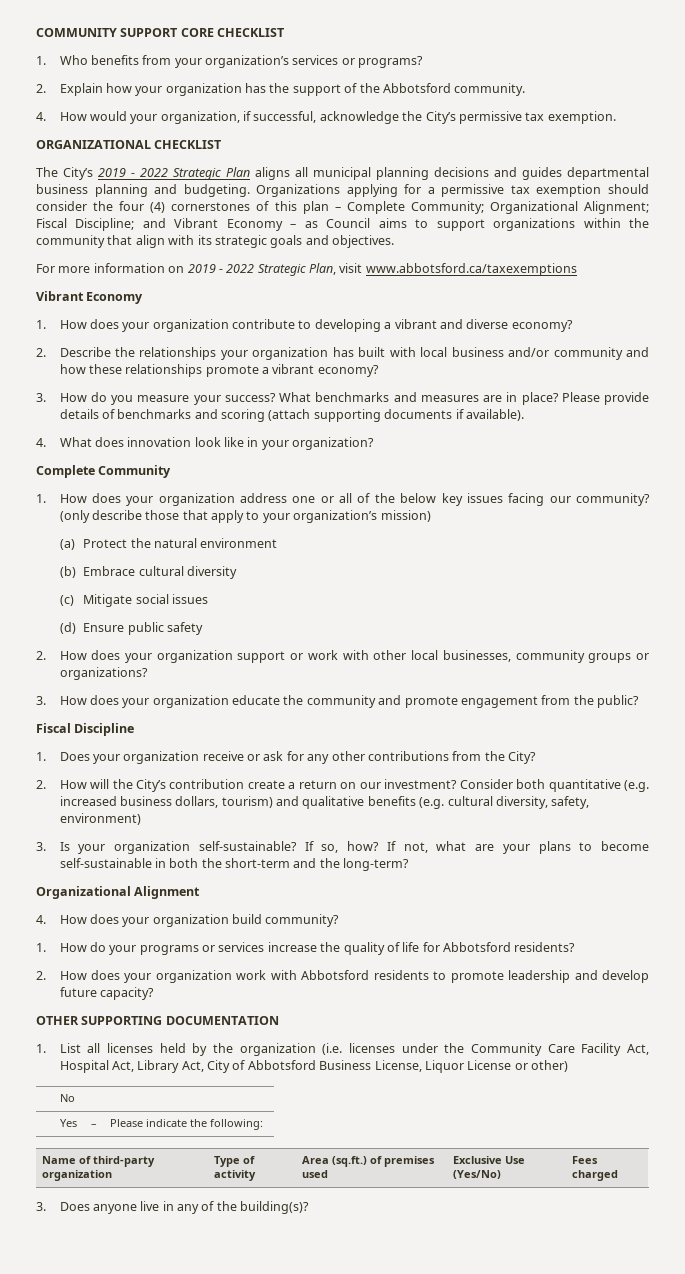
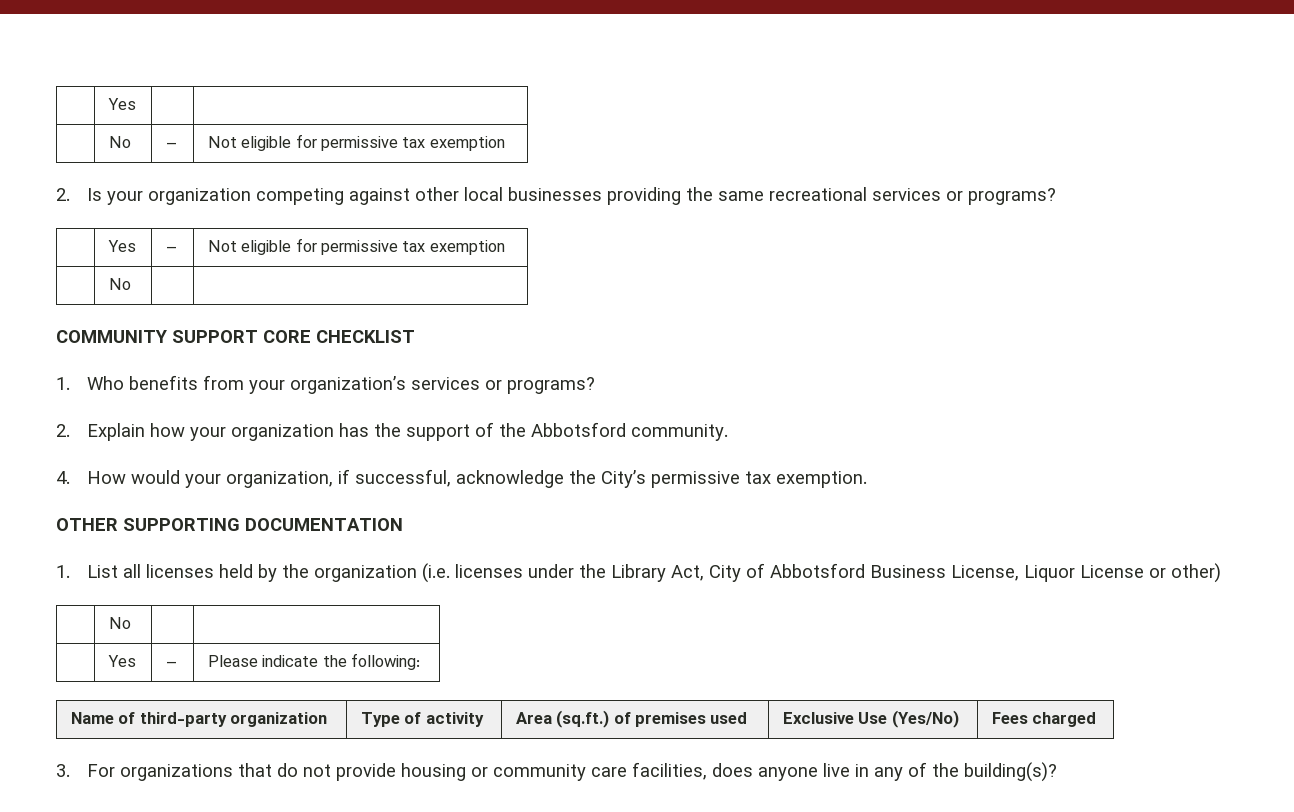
+ | Yes | |
+ | No | – | Not eligible for permissive tax exemption
+ 2. Is your organization competing against other local businesses providing the same recreational services or programs?
+ | Yes | – | Not eligible for permissive tax exemption
+ | No | |
- ORGANIZATIONAL CHECKLIST
- The City’s 2019 - 2022 Strategic Plan aligns all municipal planning decisions and guides departmental business planning and budgeting. Organizations applying for a permissive tax exemption should consider the four (4) cornerstones of this plan – Complete Community; Organizational Alignment; Fiscal Discipline; and Vibrant Economy – as Council aims to support organizations within the community that align with its strategic goals and objectives.
- For more information on 2019 - 2022 Strategic Plan, visit www.abbotsford.ca/taxexemptions
- Vibrant Economy
- 1. How does your organization contribute to developing a vibrant and diverse economy?
- 2. Describe the relationships your organization has built with local business and/or community and how these relationships promote a vibrant economy?
- 3. How do you measure your success? What benchmarks and measures are in place? Please provide details of benchmarks and scoring (attach supporting documents if available).
- 4. What does innovation look like in your organization?
- Complete Community
- 1. How does your organization address one or all of the below key issues facing our community? (only describe those that apply to your organization’s mission)
- (a) Protect the natural environment
- (b) Embrace cultural diversity
- (c) Mitigate social issues
- (d) Ensure public safety
- 2. How does your organization support or work with other local businesses, community groups or organizations?
- 3. How does your organization educate the community and promote engagement from the public?
- Fiscal Discipline
- 1. Does your organization receive or ask for any other contributions from the City?
- 2. How will the City’s contribution create a return on our investment? Consider both quantitative (e.g. increased business dollars, tourism) and qualitative benefits (e.g. cultural diversity, safety, environment)
- 3. Is your organization self-sustainable? If so, how? If not, what are your plans to become self-sustainable in both the short-term and the long-term?
- Organizational Alignment
- 4. How does your organization build community?
- 1. How do your programs or services increase the quality of life for Abbotsford residents?
- 2. How does your organization work with Abbotsford residents to promote leadership and develop future capacity?
- 1. List all licenses held by the organization (i.e. licenses under the Community Care Facility Act, Hospital Act, Library Act, City of Abbotsford Business License, Liquor License or other)
+ 1. List all licenses held by the organization (i.e. licenses under the Library Act, City of Abbotsford Business License, Liquor License or other)
- 3. Does anyone live in any of the building(s)?
+ 3. For organizations that do not provide housing or community care facilities, does anyone live in any of the building(s)?

